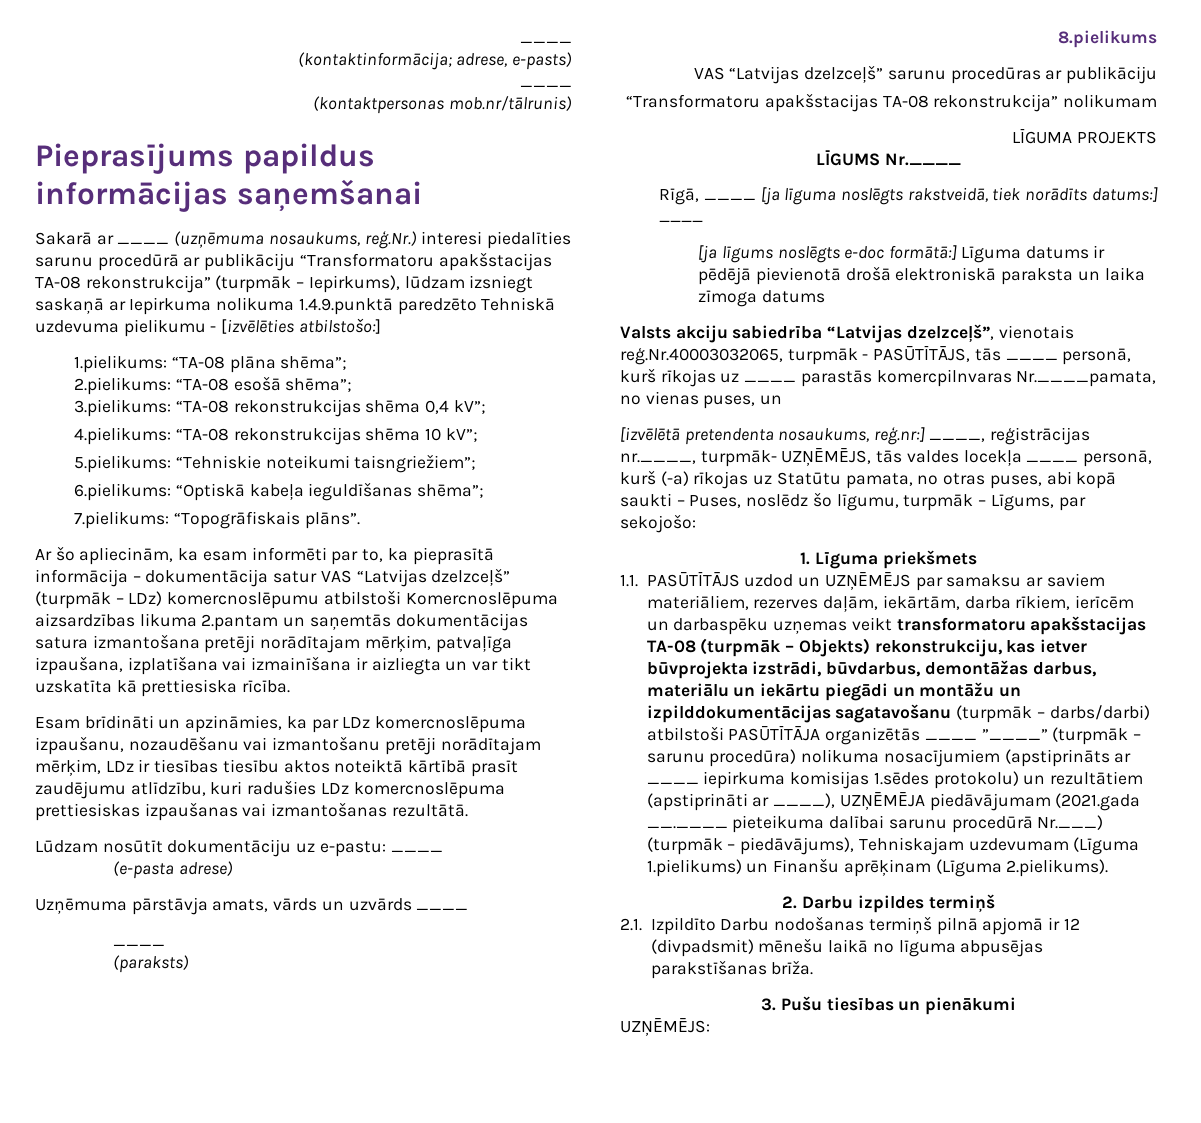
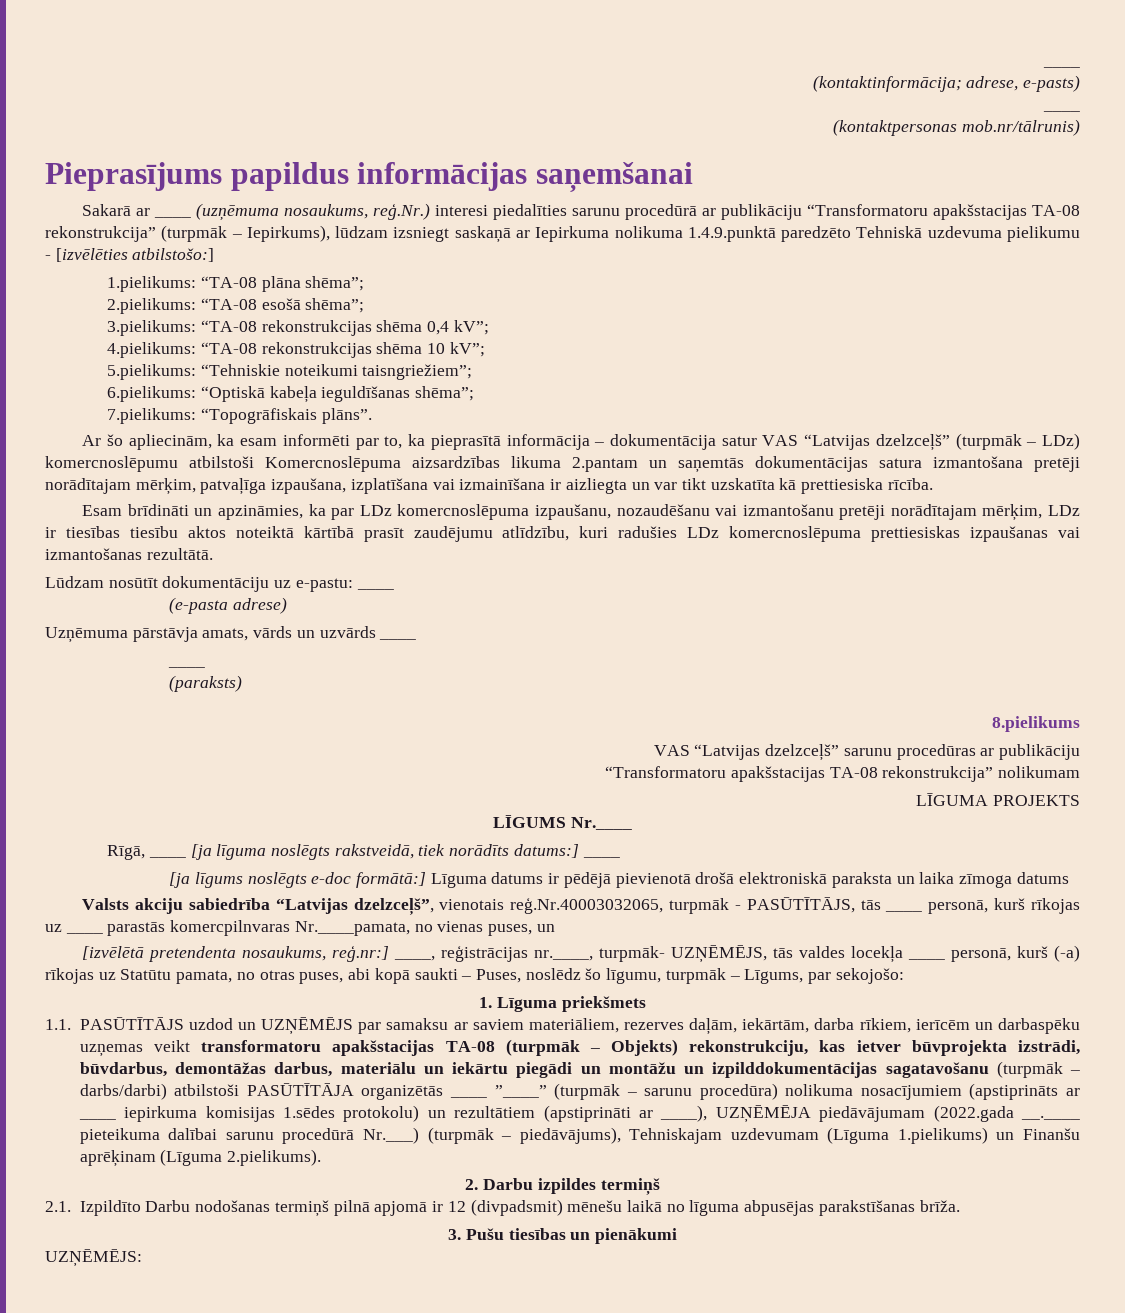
- 1.1. PASŪTĪTĀJS uzdod un UZŅĒMĒJS par samaksu ar saviem materiāliem, rezerves daļām, iekārtām, darba rīkiem, ierīcēm un darbaspēku uzņemas veikt transformatoru apakšstacijas TA-08 (turpmāk – Objekts) rekonstrukciju, kas ietver būvprojekta izstrādi, būvdarbus, demontāžas darbus, materiālu un iekārtu piegādi un montāžu un izpilddokumentācijas sagatavošanu (turpmāk – darbs/darbi) atbilstoši PASŪTĪTĀJA organizētās ____ ”____” (turpmāk – sarunu procedūra) nolikuma nosacījumiem (apstiprināts ar ____ iepirkuma komisijas 1.sēdes protokolu) un rezultātiem (apstiprināti ar ____), UZŅĒMĒJA piedāvājumam (2021.gada __.____ pieteikuma dalībai sarunu procedūrā Nr.___) (turpmāk – piedāvājums), Tehniskajam uzdevumam (Līguma 1.pielikums) un Finanšu aprēķinam (Līguma 2.pielikums).
+ 1.1. PASŪTĪTĀJS uzdod un UZŅĒMĒJS par samaksu ar saviem materiāliem, rezerves daļām, iekārtām, darba rīkiem, ierīcēm un darbaspēku uzņemas veikt transformatoru apakšstacijas TA-08 (turpmāk – Objekts) rekonstrukciju, kas ietver būvprojekta izstrādi, būvdarbus, demontāžas darbus, materiālu un iekārtu piegādi un montāžu un izpilddokumentācijas sagatavošanu (turpmāk – darbs/darbi) atbilstoši PASŪTĪTĀJA organizētās ____ ”____” (turpmāk – sarunu procedūra) nolikuma nosacījumiem (apstiprināts ar ____ iepirkuma komisijas 1.sēdes protokolu) un rezultātiem (apstiprināti ar ____), UZŅĒMĒJA piedāvājumam (2022.gada __.____ pieteikuma dalībai sarunu procedūrā Nr.___) (turpmāk – piedāvājums), Tehniskajam uzdevumam (Līguma 1.pielikums) un Finanšu aprēķinam (Līguma 2.pielikums).

